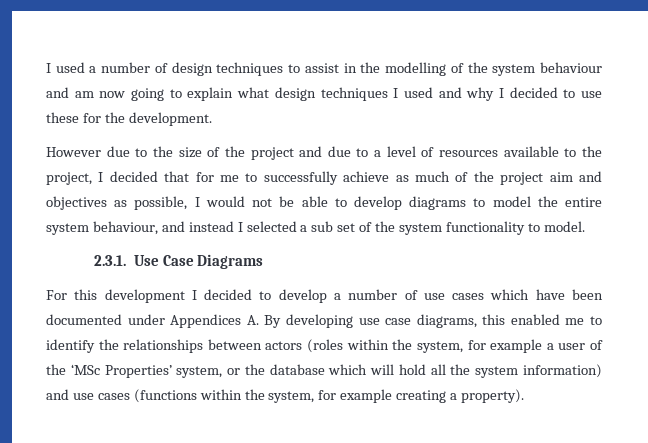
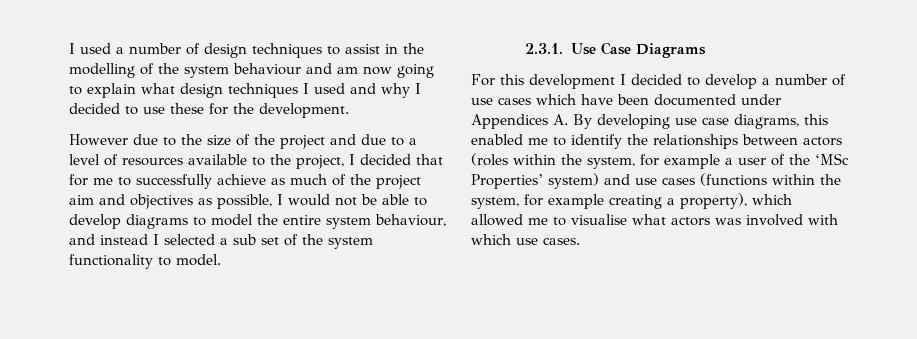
- For this development I decided to develop a number of use cases which have been documented under Appendices A. By developing use case diagrams, this enabled me to identify the relationships between actors (roles within the system, for example a user of the ‘MSc Properties’ system, or the database which will hold all the system information) and use cases (functions within the system, for example creating a property).
+ For this development I decided to develop a number of use cases which have been documented under Appendices A. By developing use case diagrams, this enabled me to identify the relationships between actors (roles within the system, for example a user of the ‘MSc Properties’ system) and use cases (functions within the system, for example creating a property), which allowed me to visualise what actors was involved with which use cases.

